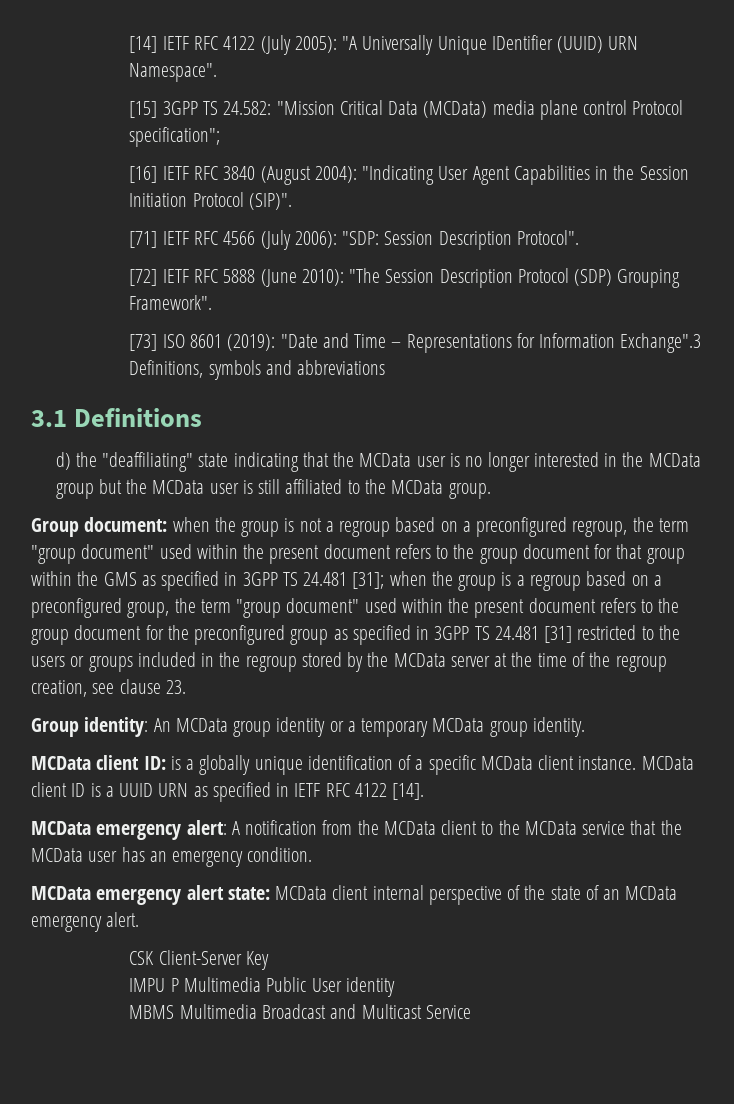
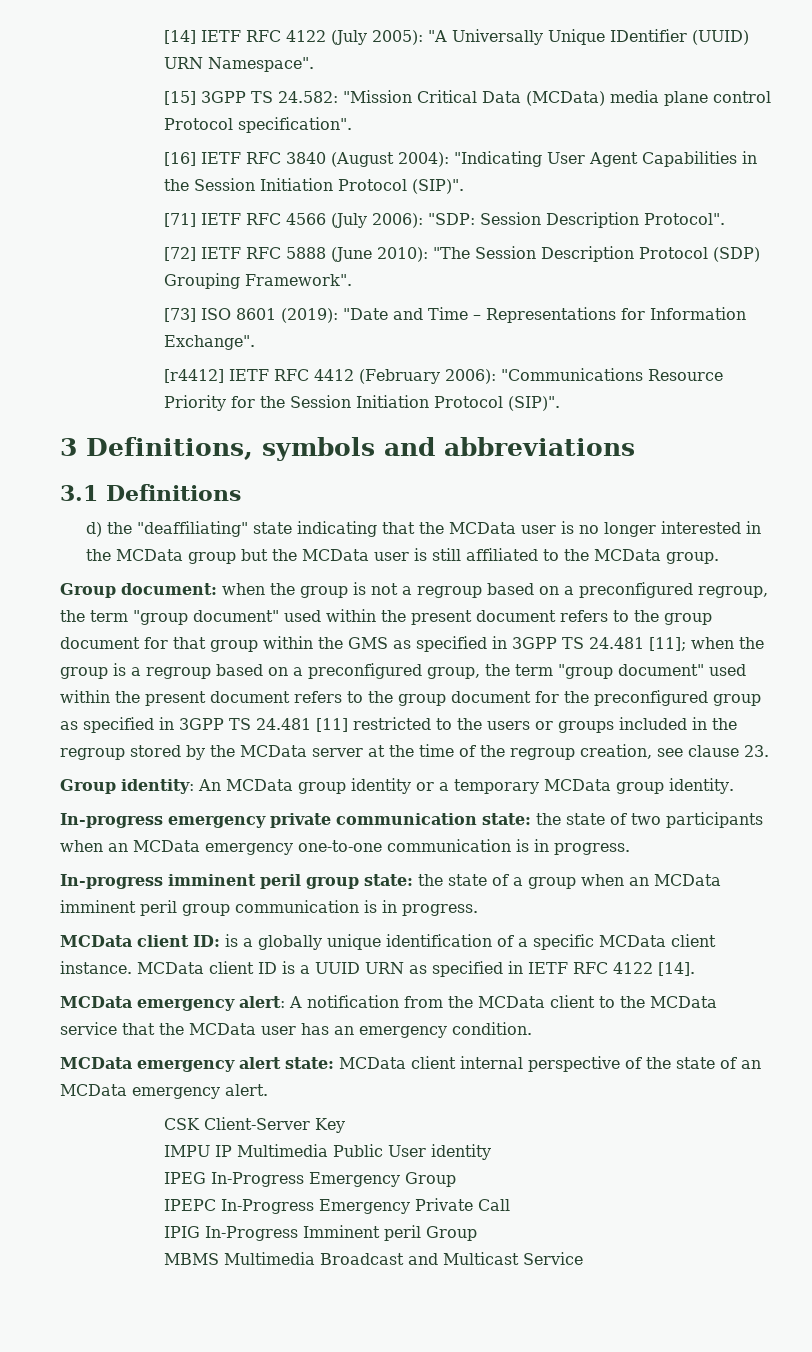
- [15] 3GPP TS 24.582: "Mission Critical Data (MCData) media plane control Protocol specification";
+ [15] 3GPP TS 24.582: "Mission Critical Data (MCData) media plane control Protocol specification".
- [73] ISO 8601 (2019): "Date and Time – Representations for Information Exchange".3 Definitions, symbols and abbreviations
+ [73] ISO 8601 (2019): "Date and Time – Representations for Information Exchange".
+ [r4412] IETF RFC 4412 (February 2006): "Communications Resource Priority for the Session Initiation Protocol (SIP)".
+ 3 Definitions, symbols and abbreviations
- when the group is not a regroup based on a preconfigured regroup, the term "group document" used within the present document refers to the group document for that group within the GMS as specified in 3GPP TS 24.481 [31];
+ when the group is not a regroup based on a preconfigured regroup, the term "group document" used within the present document refers to the group document for that group within the GMS as specified in 3GPP TS 24.481 [11];
- when the group is a regroup based on a preconfigured group, the term "group document" used within the present document refers to the group document for the preconfigured group as specified in 3GPP TS 24.481 [31] restricted to the users or groups included in the regroup stored by the MCData server at the time of the regroup creation, see clause 23.
+ when the group is a regroup based on a preconfigured group, the term "group document" used within the present document refers to the group document for the preconfigured group as specified in 3GPP TS 24.481 [11] restricted to the users or groups included in the regroup stored by the MCData server at the time of the regroup creation, see clause 23.
+ In-progress emergency private communication state: the state of two participants when an MCData emergency one-to-one communication is in progress.
+ In-progress imminent peril group state: the state of a group when an MCData imminent peril group communication is in progress.
- IMPU P Multimedia Public User identity
+ IMPU IP Multimedia Public User identity
+ IPEG In-Progress Emergency Group
+ IPEPC In-Progress Emergency Private Call
+ IPIG In-Progress Imminent peril Group

